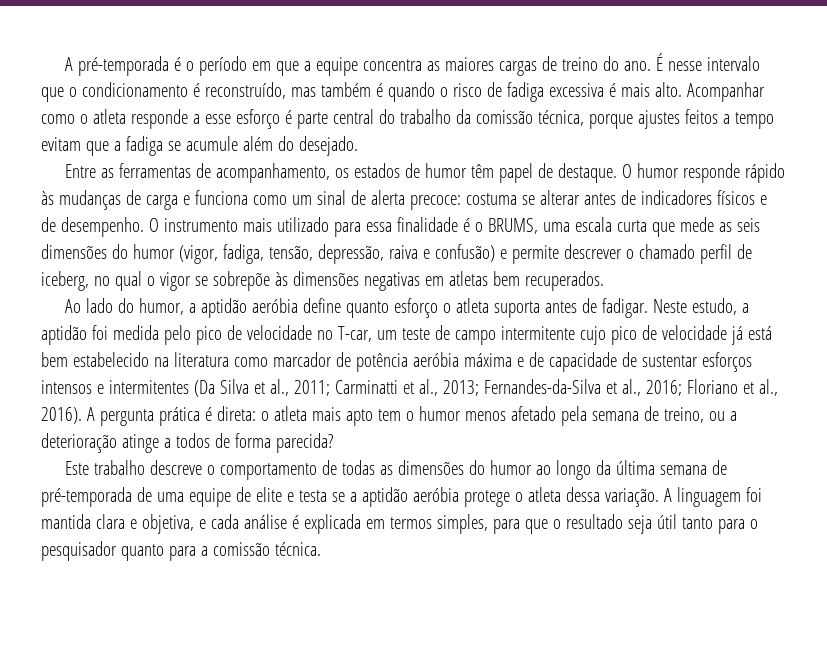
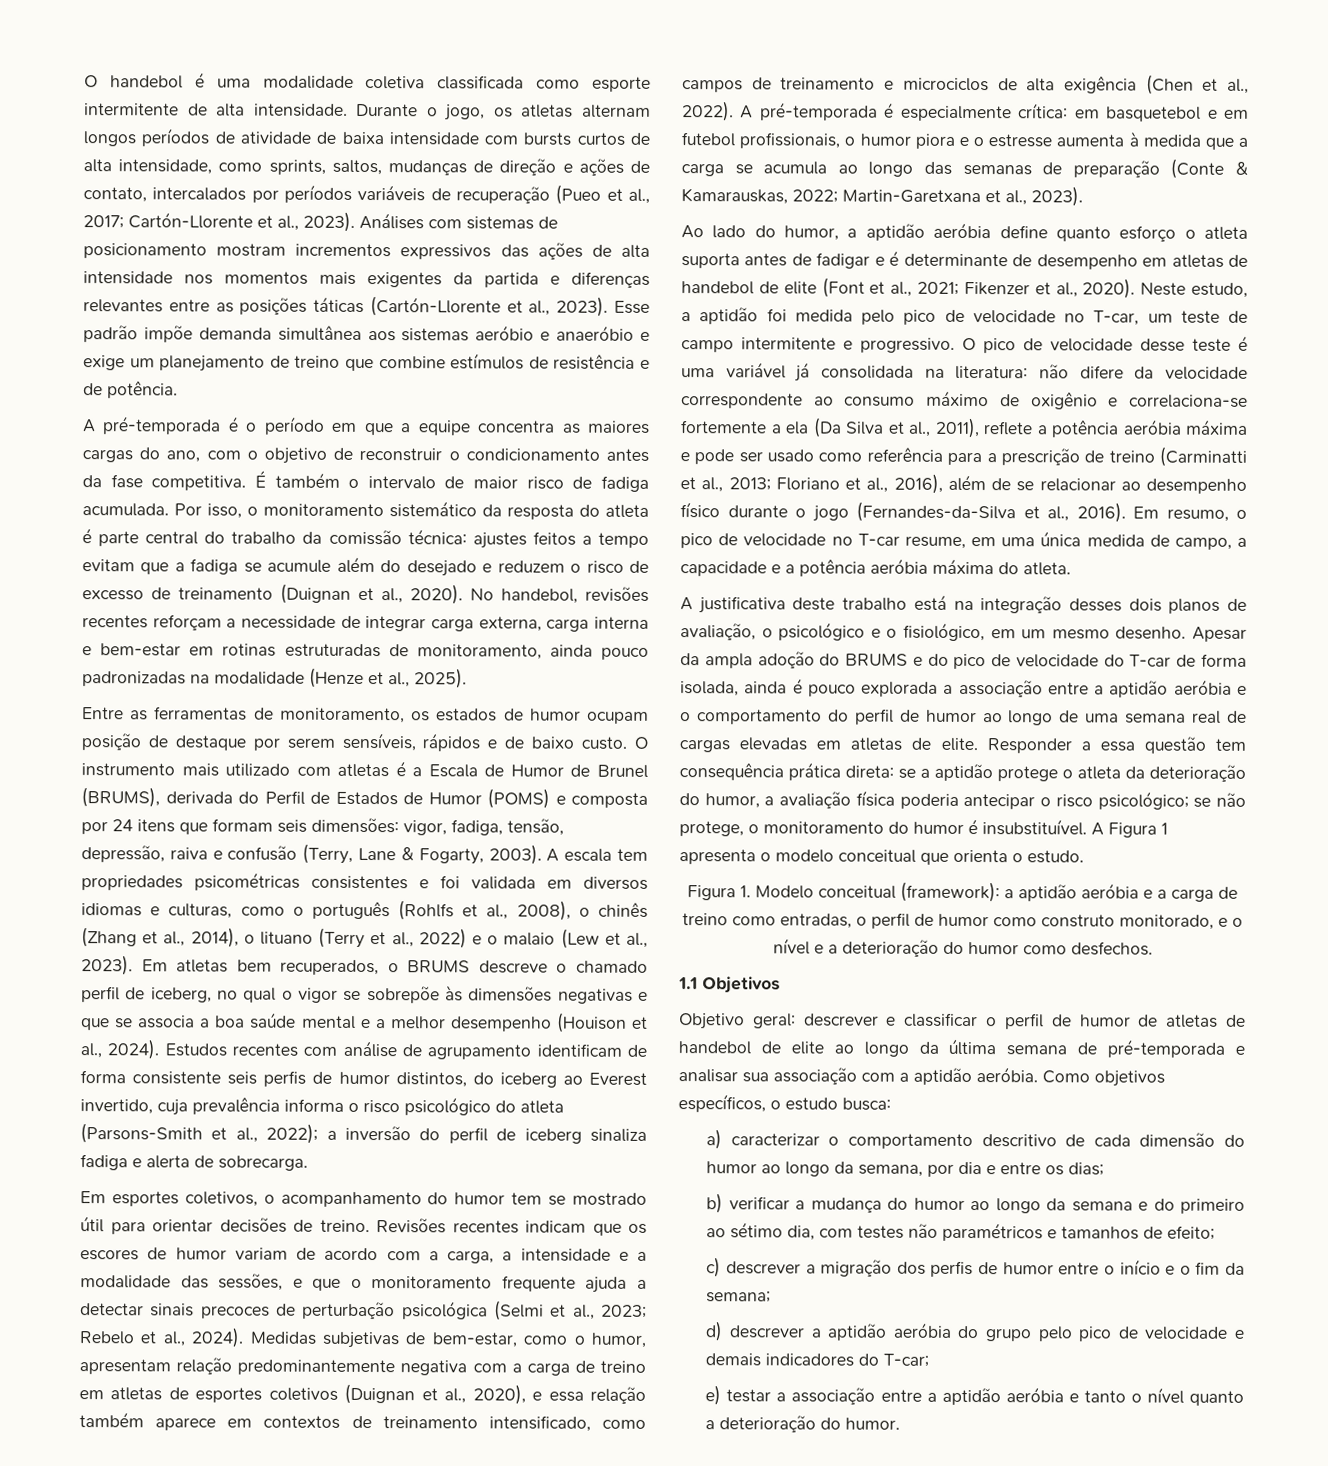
+ O handebol é uma modalidade coletiva classificada como esporte intermitente de alta intensidade. Durante o jogo, os atletas alternam longos períodos de atividade de baixa intensidade com bursts curtos de alta intensidade, como sprints, saltos, mudanças de direção e ações de contato, intercalados por períodos variáveis de recuperação (Pueo et al., 2017; Cartón-Llorente et al., 2023). Análises com sistemas de posicionamento mostram incrementos expressivos das ações de alta intensidade nos momentos mais exigentes da partida e diferenças relevantes entre as posições táticas (Cartón-Llorente et al., 2023). Esse padrão impõe demanda simultânea aos sistemas aeróbio e anaeróbio e exige um planejamento de treino que combine estímulos de resistência e de potência.
- A pré-temporada é o período em que a equipe concentra as maiores cargas de treino do ano. É nesse intervalo que o condicionamento é reconstruído, mas também é quando o risco de fadiga excessiva é mais alto. Acompanhar como o atleta responde a esse esforço é parte central do trabalho da comissão técnica, porque ajustes feitos a tempo evitam que a fadiga se acumule além do desejado.
+ A pré-temporada é o período em que a equipe concentra as maiores cargas do ano, com o objetivo de reconstruir o condicionamento antes da fase competitiva. É também o intervalo de maior risco de fadiga acumulada. Por isso, o monitoramento sistemático da resposta do atleta é parte central do trabalho da comissão técnica: ajustes feitos a tempo evitam que a fadiga se acumule além do desejado e reduzem o risco de excesso de treinamento (Duignan et al., 2020). No handebol, revisões recentes reforçam a necessidade de integrar carga externa, carga interna e bem-estar em rotinas estruturadas de monitoramento, ainda pouco padronizadas na modalidade (Henze et al., 2025).
- Entre as ferramentas de acompanhamento, os estados de humor têm papel de destaque. O humor responde rápido às mudanças de carga e funciona como um sinal de alerta precoce: costuma se alterar antes de indicadores físicos e de desempenho. O instrumento mais utilizado para essa finalidade é o BRUMS, uma escala curta que mede as seis dimensões do humor (vigor, fadiga, tensão, depressão, raiva e confusão) e permite descrever o chamado perfil de iceberg, no qual o vigor se sobrepõe às dimensões negativas em atletas bem recuperados.
+ Entre as ferramentas de monitoramento, os estados de humor ocupam posição de destaque por serem sensíveis, rápidos e de baixo custo. O instrumento mais utilizado com atletas é a Escala de Humor de Brunel (BRUMS), derivada do Perfil de Estados de Humor (POMS) e composta por 24 itens que formam seis dimensões: vigor, fadiga, tensão, depressão, raiva e confusão (Terry, Lane & Fogarty, 2003). A escala tem propriedades psicométricas consistentes e foi validada em diversos idiomas e culturas, como o português (Rohlfs et al., 2008), o chinês (Zhang et al., 2014), o lituano (Terry et al., 2022) e o malaio (Lew et al., 2023). Em atletas bem recuperados, o BRUMS descreve o chamado perfil de iceberg, no qual o vigor se sobrepõe às dimensões negativas e que se associa a boa saúde mental e a melhor desempenho (Houison et al., 2024). Estudos recentes com análise de agrupamento identificam de forma consistente seis perfis de humor distintos, do iceberg ao Everest invertido, cuja prevalência informa o risco psicológico do atleta (Parsons-Smith et al., 2022); a inversão do perfil de iceberg sinaliza fadiga e alerta de sobrecarga.
+ Em esportes coletivos, o acompanhamento do humor tem se mostrado útil para orientar decisões de treino. Revisões recentes indicam que os escores de humor variam de acordo com a carga, a intensidade e a modalidade das sessões, e que o monitoramento frequente ajuda a detectar sinais precoces de perturbação psicológica (Selmi et al., 2023; Rebelo et al., 2024). Medidas subjetivas de bem-estar, como o humor, apresentam relação predominantemente negativa com a carga de treino em atletas de esportes coletivos (Duignan et al., 2020), e essa relação também aparece em contextos de treinamento intensificado, como campos de treinamento e microciclos de alta exigência (Chen et al., 2022). A pré-temporada é especialmente crítica: em basquetebol e em futebol profissionais, o humor piora e o estresse aumenta à medida que a carga se acumula ao longo das semanas de preparação (Conte & Kamarauskas, 2022; Martin-Garetxana et al., 2023).
- Ao lado do humor, a aptidão aeróbia define quanto esforço o atleta suporta antes de fadigar.
+ Ao lado do humor, a aptidão aeróbia define quanto esforço o atleta suporta antes de fadigar e é determinante de desempenho em atletas de handebol de elite (Font et al., 2021; Fikenzer et al., 2020).
- Neste estudo, a aptidão foi medida pelo pico de velocidade no T-car, um teste de campo intermitente cujo pico de velocidade já está bem estabelecido na literatura como marcador de potência aeróbia máxima e de capacidade de sustentar esforços intensos e intermitentes (Da Silva et al., 2011; Carminatti et al., 2013; Fernandes-da-Silva et al., 2016; Floriano et al., 2016). A pergunta prática é direta: o atleta mais apto tem o humor menos afetado pela semana de treino, ou a deterioração atinge a todos de forma parecida?
- Este trabalho descreve o comportamento de todas as dimensões do humor ao longo da última semana de pré-temporada de uma equipe de elite e testa se a aptidão aeróbia protege o atleta dessa variação. A linguagem foi mantida clara e objetiva, e cada análise é explicada em termos simples, para que o resultado seja útil tanto para o pesquisador quanto para a comissão técnica.
+ Neste estudo, a aptidão foi medida pelo pico de velocidade no T-car, um teste de campo intermitente e progressivo. O pico de velocidade desse teste é uma variável já consolidada na literatura: não difere da velocidade correspondente ao consumo máximo de oxigênio e correlaciona-se fortemente a ela (Da Silva et al., 2011), reflete a potência aeróbia máxima e pode ser usado como referência para a prescrição de treino (Carminatti et al., 2013; Floriano et al., 2016), além de se relacionar ao desempenho físico durante o jogo (Fernandes-da-Silva et al., 2016). Em resumo, o pico de velocidade no T-car resume, em uma única medida de campo, a capacidade e a potência aeróbia máxima do atleta.
+ A justificativa deste trabalho está na integração desses dois planos de avaliação, o psicológico e o fisiológico, em um mesmo desenho. Apesar da ampla adoção do BRUMS e do pico de velocidade do T-car de forma isolada, ainda é pouco explorada a associação entre a aptidão aeróbia e o comportamento do perfil de humor ao longo de uma semana real de cargas elevadas em atletas de elite. Responder a essa questão tem consequência prática direta: se a aptidão protege o atleta da deterioração do humor, a avaliação física poderia antecipar o risco psicológico; se não protege, o monitoramento do humor é insubstituível. A Figura 1 apresenta o modelo conceitual que orienta o estudo.
+ Figura 1. Modelo conceitual (framework): a aptidão aeróbia e a carga de treino como entradas, o perfil de humor como construto monitorado, e o nível e a deterioração do humor como desfechos.
+ 1.1 Objetivos
+ Objetivo geral: descrever e classificar o perfil de humor de atletas de handebol de elite ao longo da última semana de pré-temporada e analisar sua associação com a aptidão aeróbia. Como objetivos específicos, o estudo busca:
+ a) caracterizar o comportamento descritivo de cada dimensão do humor ao longo da semana, por dia e entre os dias;
+ b) verificar a mudança do humor ao longo da semana e do primeiro ao sétimo dia, com testes não paramétricos e tamanhos de efeito;
+ c) descrever a migração dos perfis de humor entre o início e o fim da semana;
+ d) descrever a aptidão aeróbia do grupo pelo pico de velocidade e demais indicadores do T-car;
+ e) testar a associação entre a aptidão aeróbia e tanto o nível quanto a deterioração do humor.

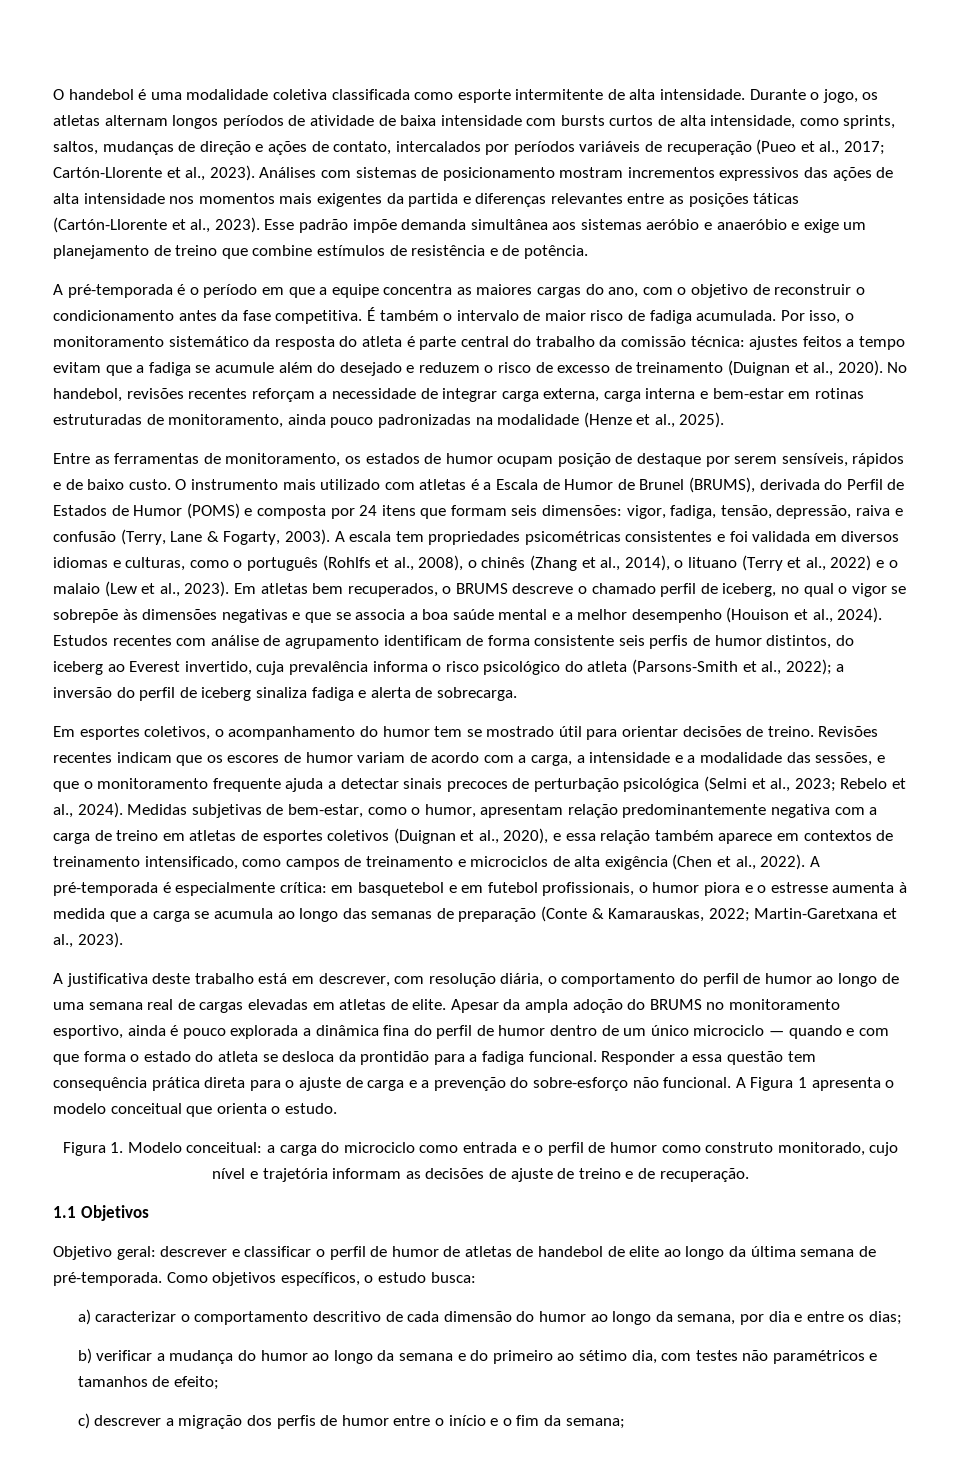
- Ao lado do humor, a aptidão aeróbia define quanto esforço o atleta suporta antes de fadigar e é determinante de desempenho em atletas de handebol de elite (Font et al., 2021; Fikenzer et al., 2020). Neste estudo, a aptidão foi medida pelo pico de velocidade no T-car, um teste de campo intermitente e progressivo. O pico de velocidade desse teste é uma variável já consolidada na literatura: não difere da velocidade correspondente ao consumo máximo de oxigênio e correlaciona-se fortemente a ela (Da Silva et al., 2011), reflete a potência aeróbia máxima e pode ser usado como referência para a prescrição de treino (Carminatti et al., 2013; Floriano et al., 2016), além de se relacionar ao desempenho físico durante o jogo (Fernandes-da-Silva et al., 2016). Em resumo, o pico de velocidade no T-car resume, em uma única medida de campo, a capacidade e a potência aeróbia máxima do atleta.
- A justificativa deste trabalho está na integração desses dois planos de avaliação, o psicológico e o fisiológico, em um mesmo desenho. Apesar da ampla adoção do BRUMS e do pico de velocidade do T-car de forma isolada, ainda é pouco explorada a associação entre a aptidão aeróbia e o comportamento do perfil de humor ao longo de uma semana real de cargas elevadas em atletas de elite.
+ A justificativa deste trabalho está em descrever, com resolução diária, o comportamento do perfil de humor ao longo de uma semana real de cargas elevadas em atletas de elite.
+ Apesar da ampla adoção do BRUMS no monitoramento esportivo, ainda é pouco explorada a dinâmica fina do perfil de humor dentro de um único microciclo — quando e com que forma o estado do atleta se desloca da prontidão para a fadiga funcional.
- Responder a essa questão tem consequência prática direta: se a aptidão protege o atleta da deterioração do humor, a avaliação física poderia antecipar o risco psicológico; se não protege, o monitoramento do humor é insubstituível.
+ Responder a essa questão tem consequência prática direta para o ajuste de carga e a prevenção do sobre-esforço não funcional.
- Figura 1. Modelo conceitual (framework): a aptidão aeróbia e a carga de treino como entradas, o perfil de humor como construto monitorado, e o nível e a deterioração do humor como desfechos.
+ Figura 1. Modelo conceitual: a carga do microciclo como entrada e o perfil de humor como construto monitorado, cujo nível e trajetória informam as decisões de ajuste de treino e de recuperação.
- Objetivo geral: descrever e classificar o perfil de humor de atletas de handebol de elite ao longo da última semana de pré-temporada e analisar sua associação com a aptidão aeróbia.
+ Objetivo geral: descrever e classificar o perfil de humor de atletas de handebol de elite ao longo da última semana de pré-temporada.
- d) descrever a aptidão aeróbia do grupo pelo pico de velocidade e demais indicadores do T-car;
- e) testar a associação entre a aptidão aeróbia e tanto o nível quanto a deterioração do humor.

